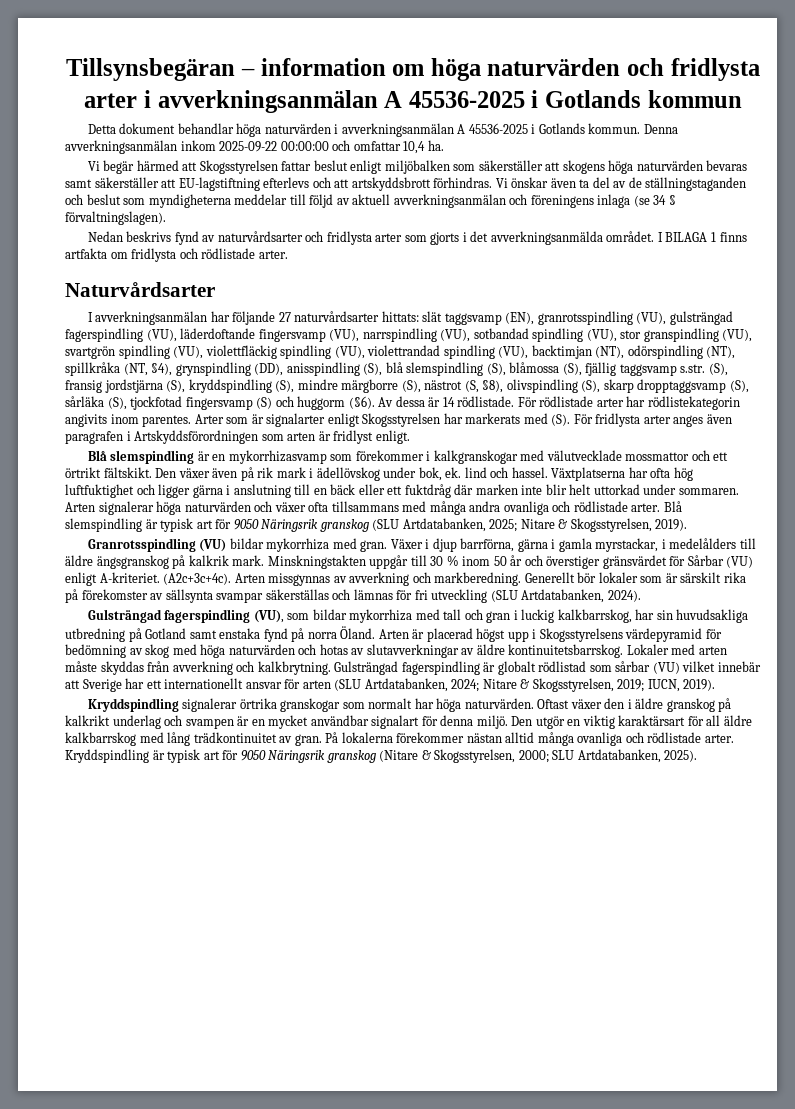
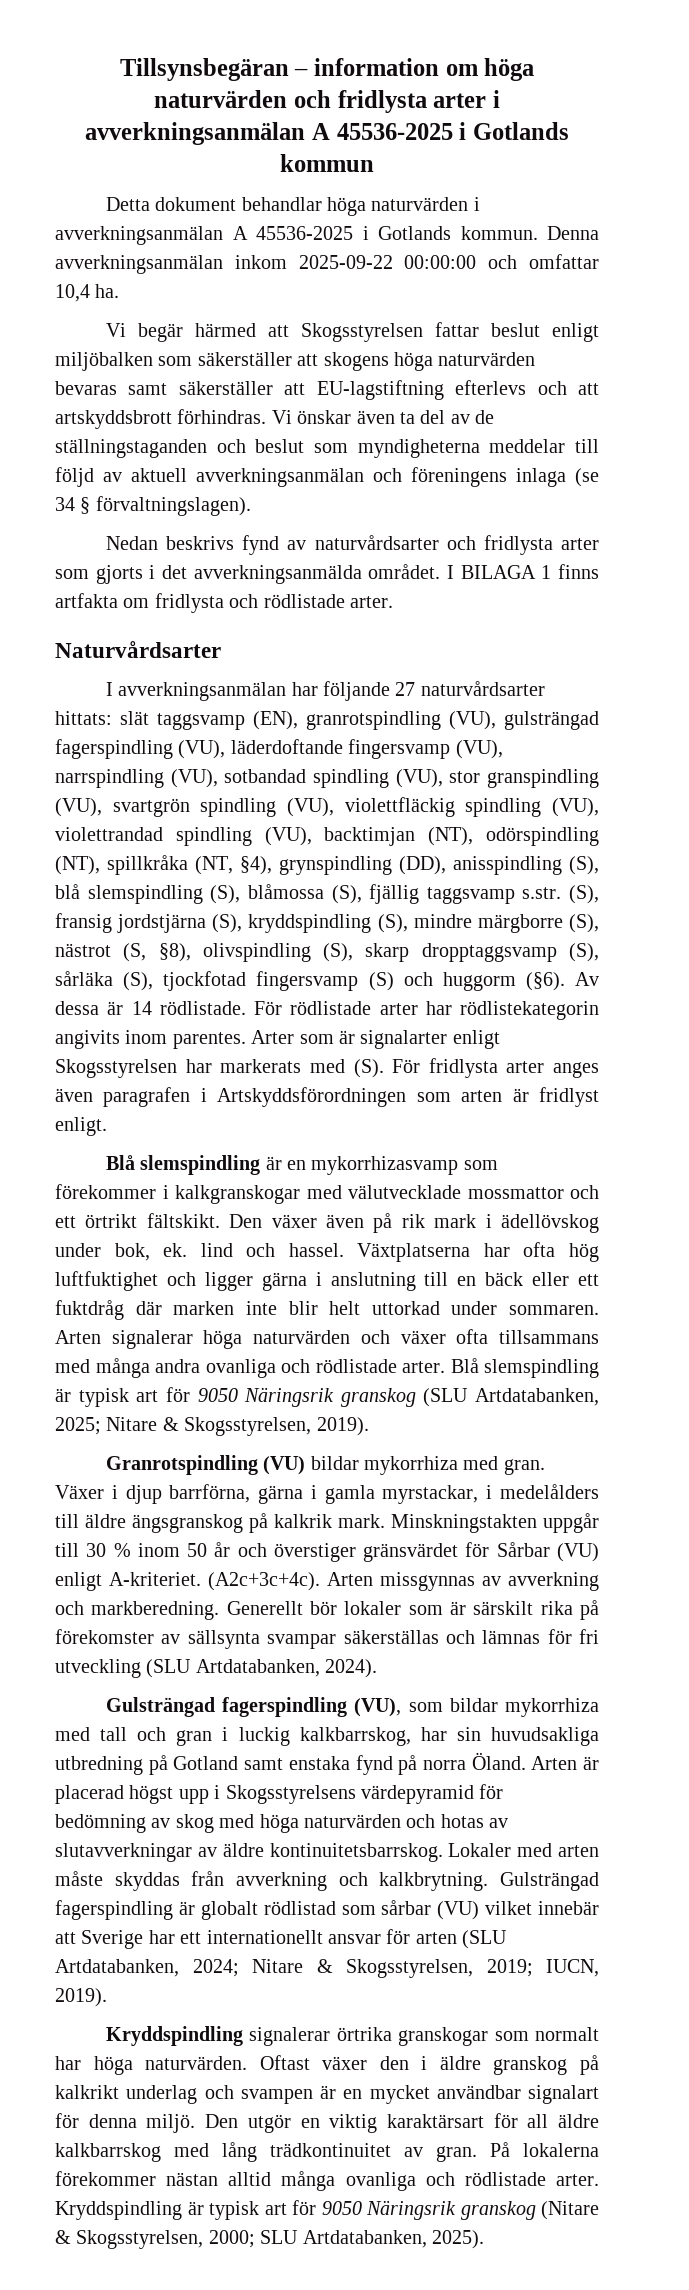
- slät taggsvamp (EN), granrotsspindling (VU), gulsträngad fagerspindling (VU), läderdoftande fingersvamp (VU), narrspindling (VU), sotbandad spindling (VU), stor granspindling (VU), svartgrön spindling (VU), violettfläckig spindling (VU), violettrandad spindling (VU), backtimjan (NT), odörspindling (NT), spillkråka (NT, §4), grynspindling (DD), anisspindling (S), blå slemspindling (S), blåmossa (S), fjällig taggsvamp s.str. (S), fransig jordstjärna (S), kryddspindling (S), mindre märgborre (S), nästrot (S, §8), olivspindling (S), skarp dropptaggsvamp (S), sårläka (S), tjockfotad fingersvamp (S) och huggorm (§6).
+ slät taggsvamp (EN), granrotspindling (VU), gulsträngad fagerspindling (VU), läderdoftande fingersvamp (VU), narrspindling (VU), sotbandad spindling (VU), stor granspindling (VU), svartgrön spindling (VU), violettfläckig spindling (VU), violettrandad spindling (VU), backtimjan (NT), odörspindling (NT), spillkråka (NT, §4), grynspindling (DD), anisspindling (S), blå slemspindling (S), blåmossa (S), fjällig taggsvamp s.str. (S), fransig jordstjärna (S), kryddspindling (S), mindre märgborre (S), nästrot (S, §8), olivspindling (S), skarp dropptaggsvamp (S), sårläka (S), tjockfotad fingersvamp (S) och huggorm (§6).
- Granrotsspindling (VU) bildar mykorrhiza med gran.
+ Granrotspindling (VU) bildar mykorrhiza med gran.

